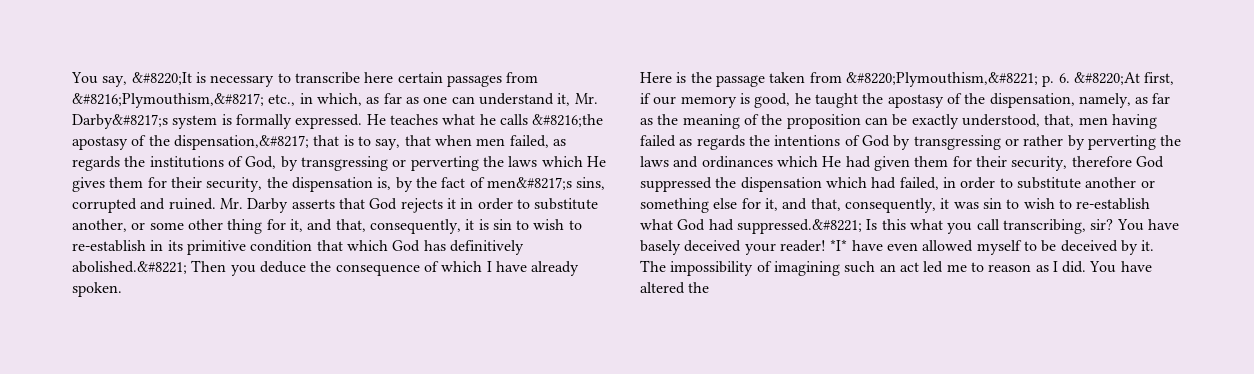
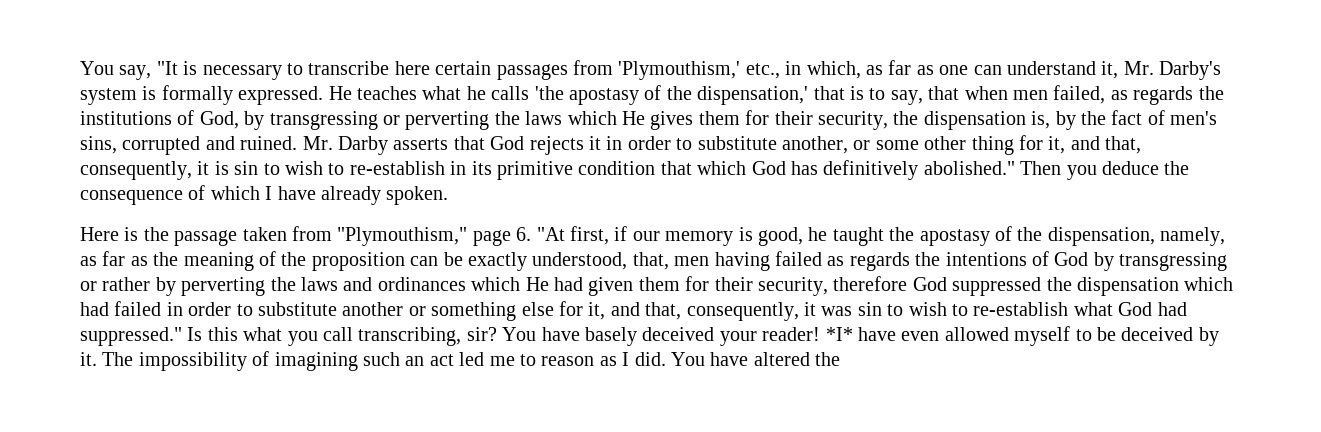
- You say, &#8220;It is necessary to transcribe here certain passages from &#8216;Plymouthism,&#8217; etc., in which, as far as one can understand it, Mr. Darby&#8217;s system is formally expressed.
+ You say, "It is necessary to transcribe here certain passages from 'Plymouthism,' etc., in which, as far as one can understand it, Mr. Darby's system is formally expressed.
- He teaches what he calls &#8216;the apostasy of the dispensation,&#8217; that is to say, that when men failed, as regards the institutions of God, by transgressing or perverting the laws which He gives them for their security, the dispensation is, by the fact of men&#8217;s sins, corrupted and ruined.
+ He teaches what he calls 'the apostasy of the dispensation,' that is to say, that when men failed, as regards the institutions of God, by transgressing or perverting the laws which He gives them for their security, the dispensation is, by the fact of men's sins, corrupted and ruined.
- Mr. Darby asserts that God rejects it in order to substitute another, or some other thing for it, and that, consequently, it is sin to wish to re-establish in its primitive condition that which God has definitively abolished.&#8221; Then you deduce the consequence of which I have already spoken.
+ Mr. Darby asserts that God rejects it in order to substitute another, or some other thing for it, and that, consequently, it is sin to wish to re-establish in its primitive condition that which God has definitively abolished." Then you deduce the consequence of which I have already spoken.
- Here is the passage taken from &#8220;Plymouthism,&#8221; p. 6. &#8220;At first, if our memory is good, he taught the apostasy of the dispensation, namely, as far as the meaning of the proposition can be exactly understood, that, men having failed as regards the intentions of God by transgressing or rather by perverting the laws and ordinances which He had given them for their security, therefore God suppressed the dispensation which had failed, in order to substitute another or something else for it, and that, consequently, it was sin to wish to re-establish what God had suppressed.&#8221;
+ Here is the passage taken from "Plymouthism," page 6. "At first, if our memory is good, he taught the apostasy of the dispensation, namely, as far as the meaning of the proposition can be exactly understood, that, men having failed as regards the intentions of God by transgressing or rather by perverting the laws and ordinances which He had given them for their security, therefore God suppressed the dispensation which had failed in order to substitute another or something else for it, and that, consequently, it was sin to wish to re-establish what God had suppressed."

